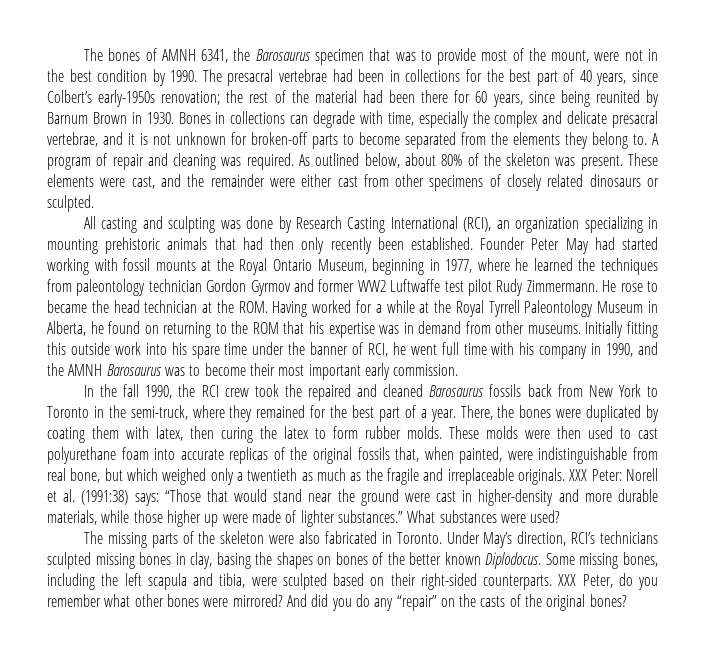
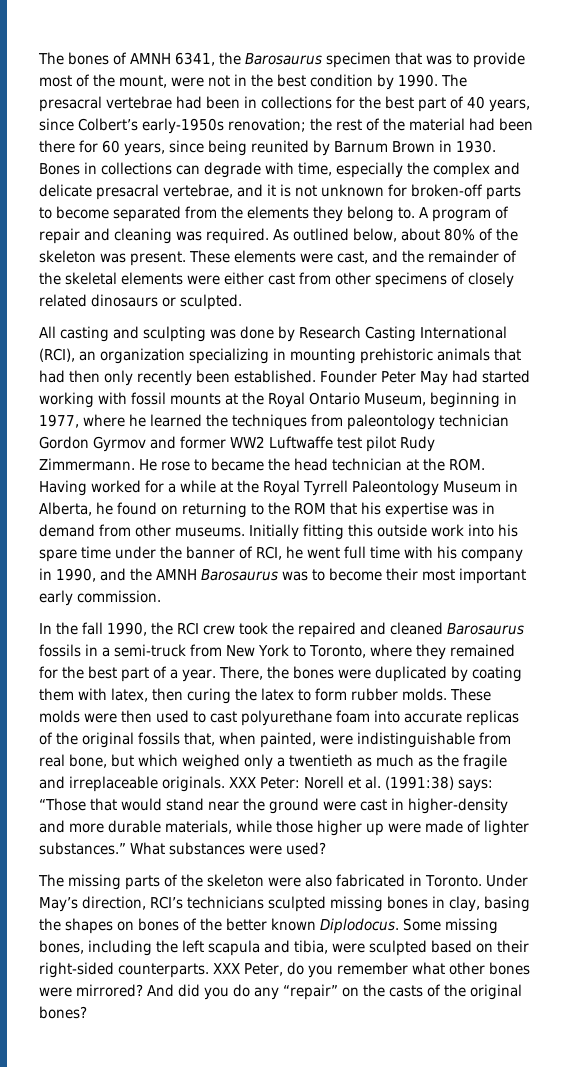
- These elements were cast, and the remainder were either cast from other specimens of closely related dinosaurs or sculpted.
+ These elements were cast, and the remainder of the skeletal elements were either cast from other specimens of closely related dinosaurs or sculpted.
- In the fall 1990, the RCI crew took the repaired and cleaned Barosaurus fossils back from New York to Toronto in the semi-truck, where they remained for the best part of a year.
+ In the fall 1990, the RCI crew took the repaired and cleaned Barosaurus fossils in a semi-truck from New York to Toronto, where they remained for the best part of a year.

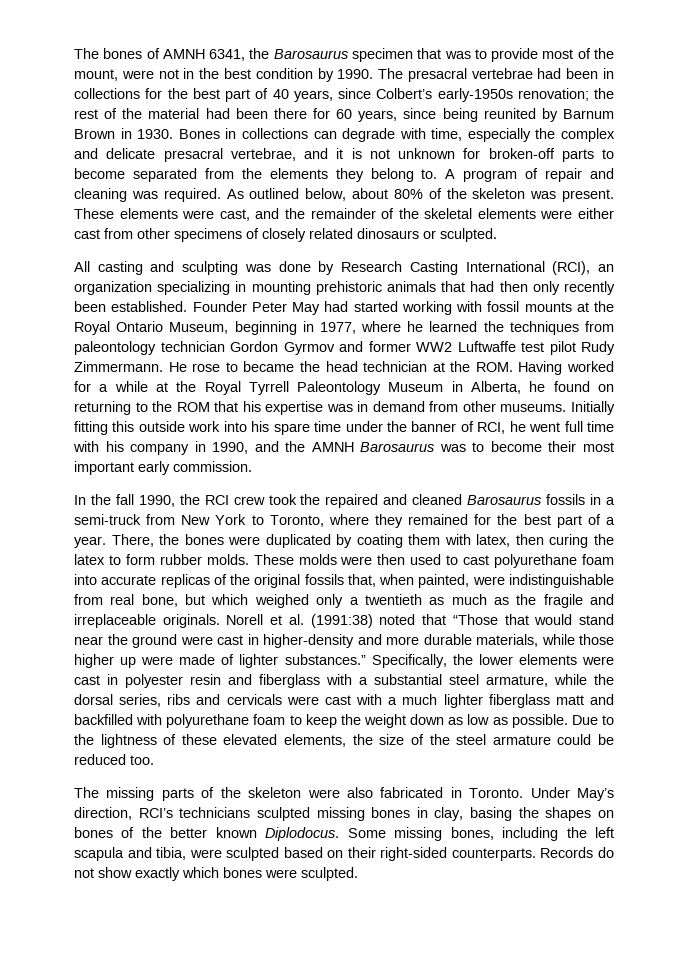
- XXX Peter: Norell et al. (1991:38) says: “Those that would stand near the ground were cast in higher-density and more durable materials, while those higher up were made of lighter substances.”
+ Norell et al. (1991:38) noted that “Those that would stand near the ground were cast in higher-density and more durable materials, while those higher up were made of lighter substances.”
- What substances were used?
+ Specifically, the lower elements were cast in polyester resin and fiberglass with a substantial steel armature, while the dorsal series, ribs and cervicals were cast with a much lighter fiberglass matt and backfilled with polyurethane foam to keep the weight down as low as possible. Due to the lightness of these elevated elements, the size of the steel armature could be reduced too.
- XXX Peter, do you remember what other bones were mirrored? And did you do any “repair” on the casts of the original bones?
+ Records do not show exactly which bones were sculpted.

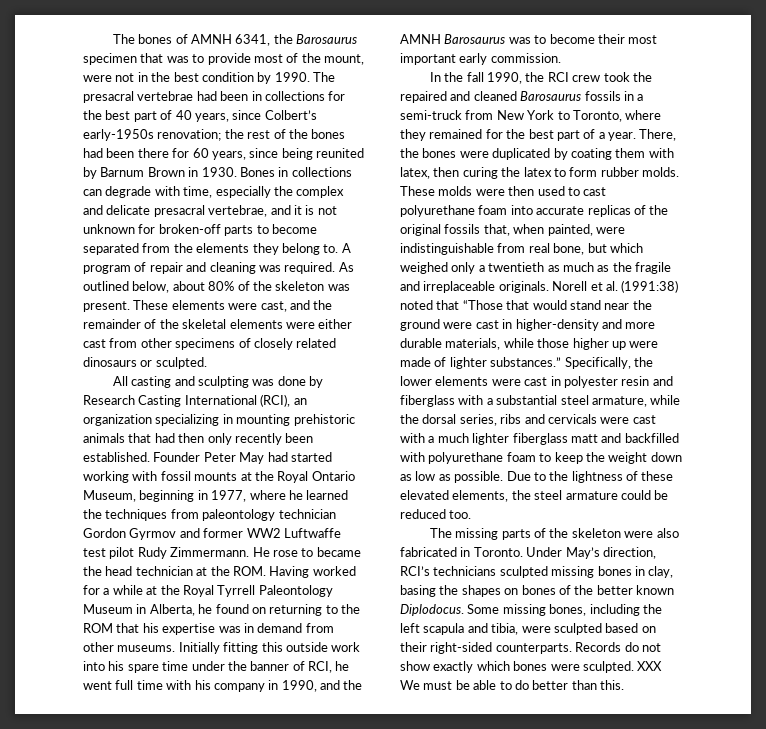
- The presacral vertebrae had been in collections for the best part of 40 years, since Colbert’s early-1950s renovation; the rest of the material had been there for 60 years, since being reunited by Barnum Brown in 1930.
+ The presacral vertebrae had been in collections for the best part of 40 years, since Colbert’s early-1950s renovation; the rest of the bones had been there for 60 years, since being reunited by Barnum Brown in 1930.
- Due to the lightness of these elevated elements, the size of the steel armature could be reduced too.
+ Due to the lightness of these elevated elements, the steel armature could be reduced too.
+ XXX We must be able to do better than this.

